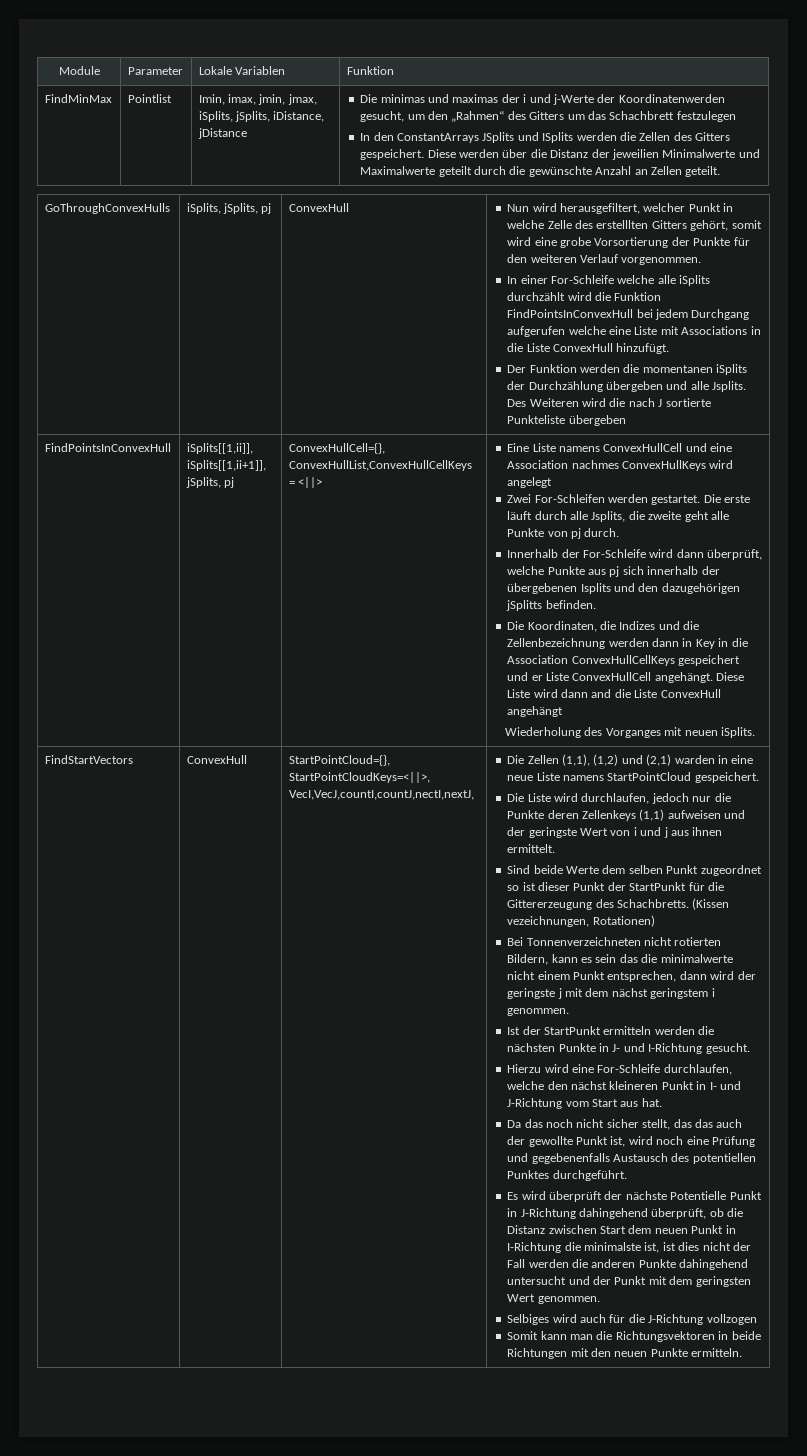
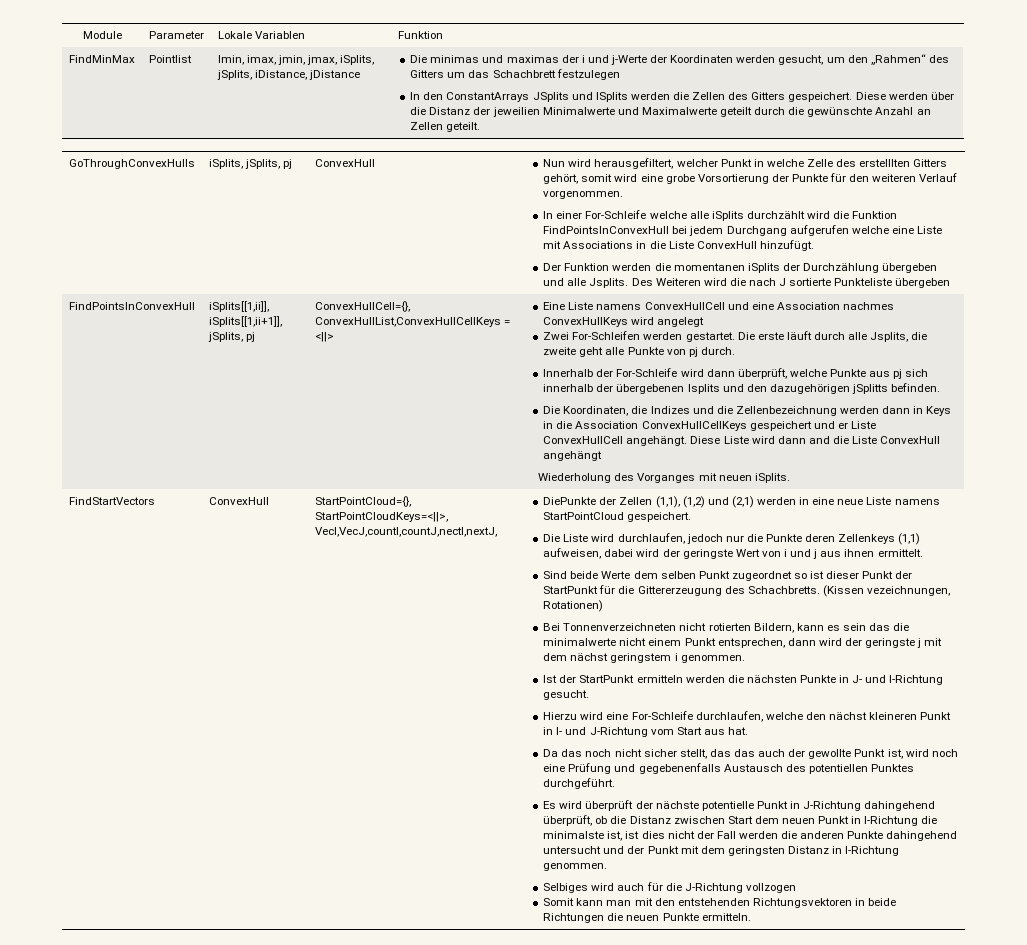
- Die minimas und maximas der i und j-Werte der Koordinatenwerden gesucht, um den „Rahmen“ des Gitters um das Schachbrett festzulegen
+ Die minimas und maximas der i und j-Werte der Koordinaten werden gesucht, um den „Rahmen“ des Gitters um das Schachbrett festzulegen
- Die Koordinaten, die Indizes und die Zellenbezeichnung werden dann in Key in die Association ConvexHullCellKeys gespeichert und er Liste ConvexHullCell angehängt.
+ Die Koordinaten, die Indizes und die Zellenbezeichnung werden dann in Keys in die Association ConvexHullCellKeys gespeichert und er Liste ConvexHullCell angehängt.
- Die Zellen (1,1), (1,2) und (2,1) warden in eine neue Liste namens StartPointCloud gespeichert.
+ DiePunkte der Zellen (1,1), (1,2) und (2,1) werden in eine neue Liste namens StartPointCloud gespeichert.
- Die Liste wird durchlaufen, jedoch nur die Punkte deren Zellenkeys (1,1) aufweisen und der geringste Wert von i und j aus ihnen ermittelt.
+ Die Liste wird durchlaufen, jedoch nur die Punkte deren Zellenkeys (1,1) aufweisen, dabei wird der geringste Wert von i und j aus ihnen ermittelt.
- Es wird überprüft der nächste Potentielle Punkt in J-Richtung dahingehend überprüft, ob die Distanz zwischen Start dem neuen Punkt in I-Richtung die minimalste ist, ist dies nicht der Fall werden die anderen Punkte dahingehend untersucht und der Punkt mit dem geringsten Wert genommen.
+ Es wird überprüft der nächste potentielle Punkt in J-Richtung dahingehend überprüft, ob die Distanz zwischen Start dem neuen Punkt in I-Richtung die minimalste ist, ist dies nicht der Fall werden die anderen Punkte dahingehend untersucht und der Punkt mit dem geringsten Distanz in I-Richtung genommen.
- Somit kann man die Richtungsvektoren in beide Richtungen mit den neuen Punkte ermitteln.
+ Somit kann man mit den entstehenden Richtungsvektoren in beide Richtungen die neuen Punkte ermitteln.

